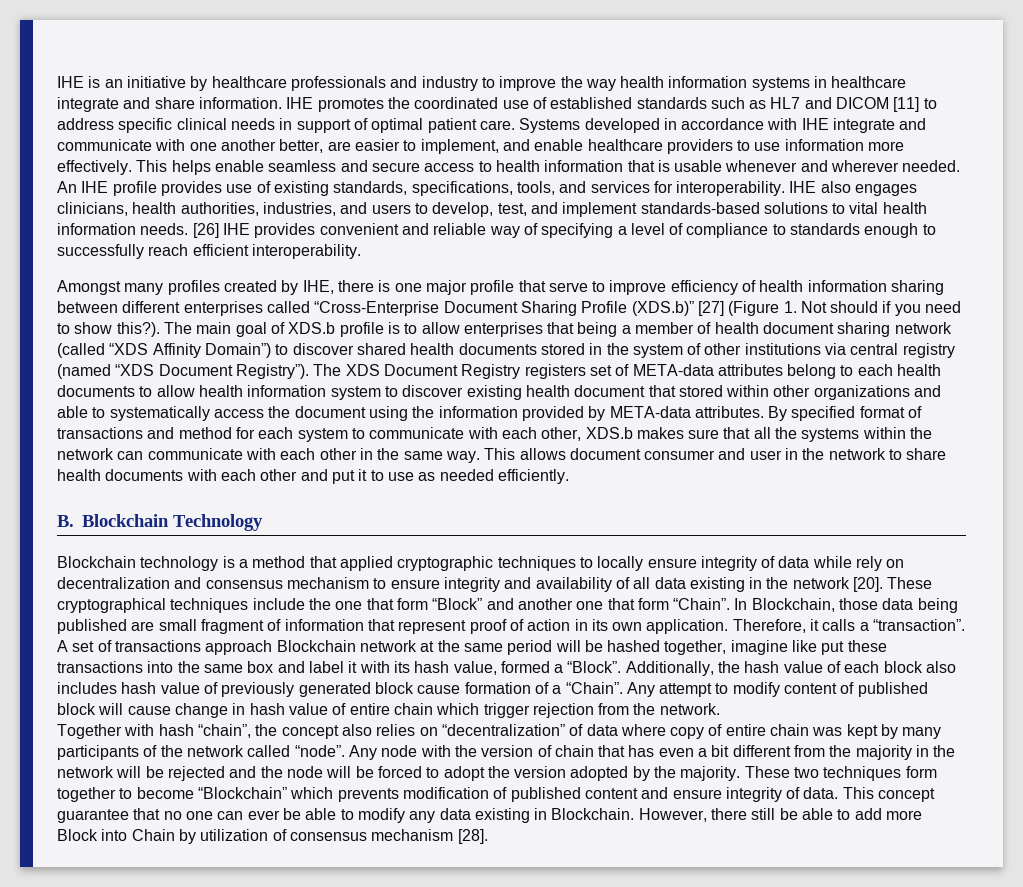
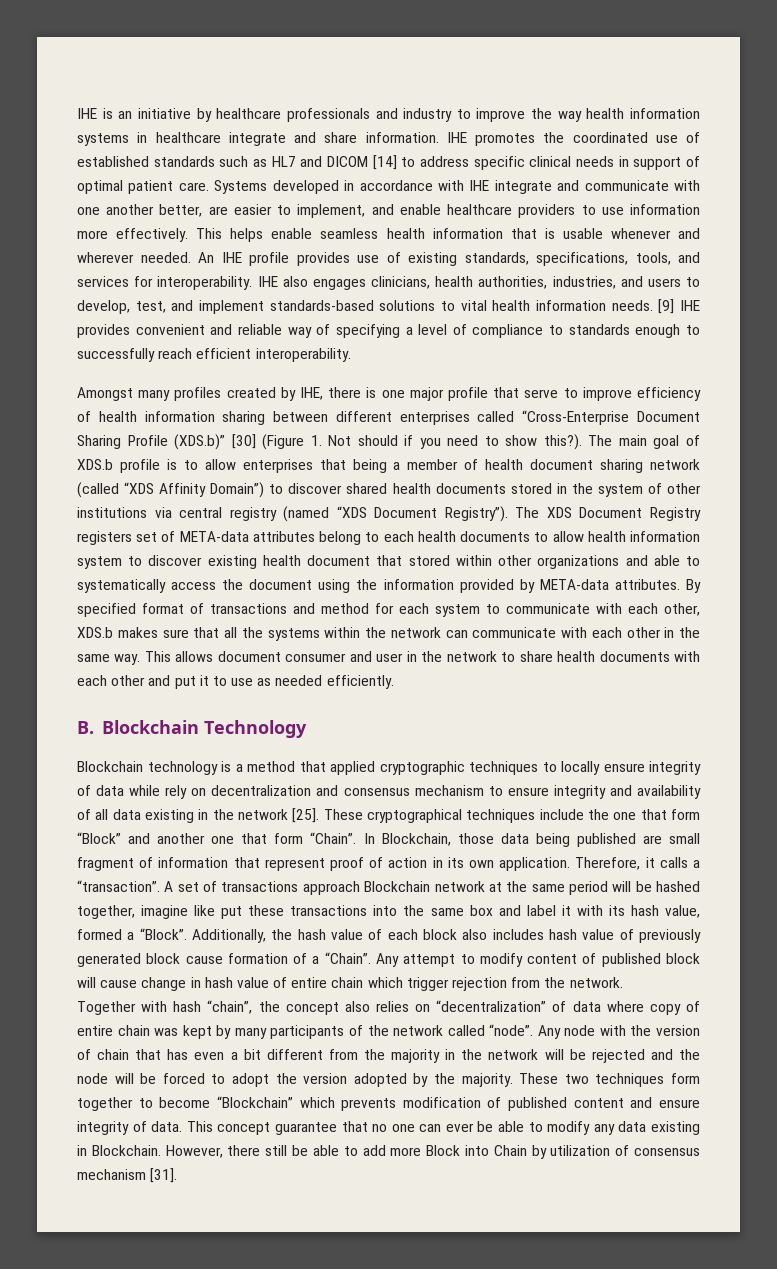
- IHE promotes the coordinated use of established standards such as HL7 and DICOM [11] to address specific clinical needs in support of optimal patient care.
+ IHE promotes the coordinated use of established standards such as HL7 and DICOM [14] to address specific clinical needs in support of optimal patient care.
- This helps enable seamless and secure access to health information that is usable whenever and wherever needed.
+ This helps enable seamless health information that is usable whenever and wherever needed.
- [26] IHE provides convenient and reliable way of specifying a level of compliance to standards enough to successfully reach efficient interoperability.
+ [9] IHE provides convenient and reliable way of specifying a level of compliance to standards enough to successfully reach efficient interoperability.
- Amongst many profiles created by IHE, there is one major profile that serve to improve efficiency of health information sharing between different enterprises called “Cross-Enterprise Document Sharing Profile (XDS.b)” [27] (Figure 1. Not should if you need to show this?).
+ Amongst many profiles created by IHE, there is one major profile that serve to improve efficiency of health information sharing between different enterprises called “Cross-Enterprise Document Sharing Profile (XDS.b)” [30] (Figure 1. Not should if you need to show this?).
- Blockchain technology is a method that applied cryptographic techniques to locally ensure integrity of data while rely on decentralization and consensus mechanism to ensure integrity and availability of all data existing in the network [20].
+ Blockchain technology is a method that applied cryptographic techniques to locally ensure integrity of data while rely on decentralization and consensus mechanism to ensure integrity and availability of all data existing in the network [25].
- However, there still be able to add more Block into Chain by utilization of consensus mechanism [28].
+ However, there still be able to add more Block into Chain by utilization of consensus mechanism [31].

